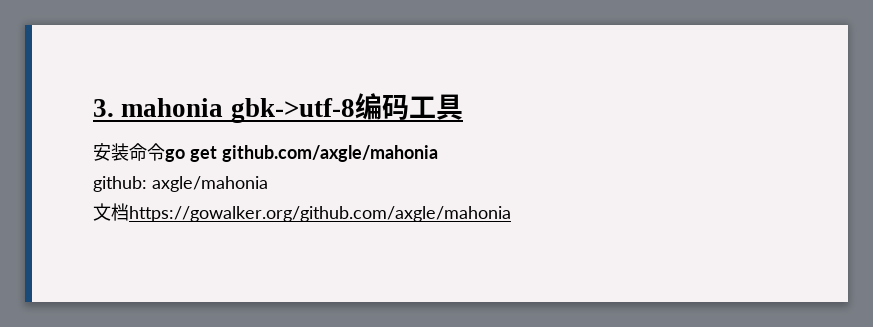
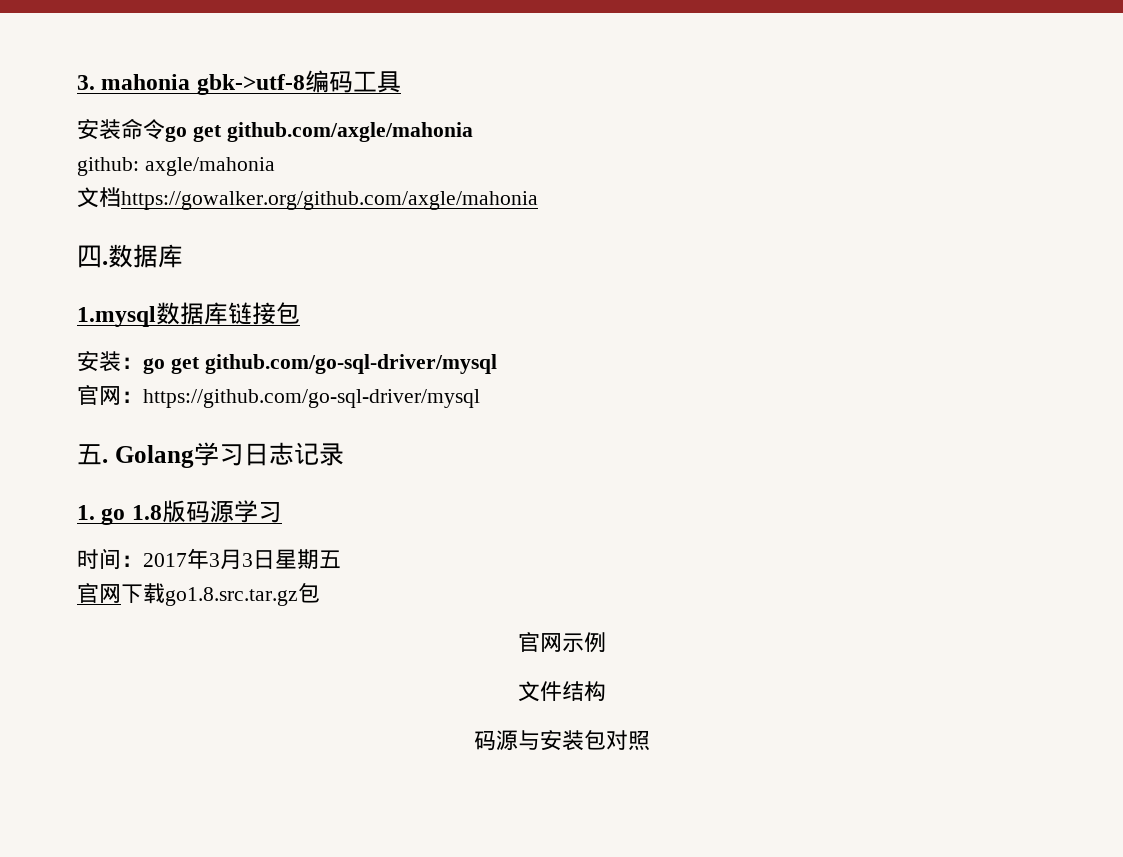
+ 四.数据库
+ 1.mysql数据库链接包
+ 安装：go get github.com/go-sql-driver/mysql
+ 官网：https://github.com/go-sql-driver/mysql
+ 五. Golang学习日志记录
+ 1. go 1.8版码源学习
+ 时间：2017年3月3日星期五
+ 官网下载go1.8.src.tar.gz包
+ 官网示例
+ 文件结构
+ 码源与安装包对照

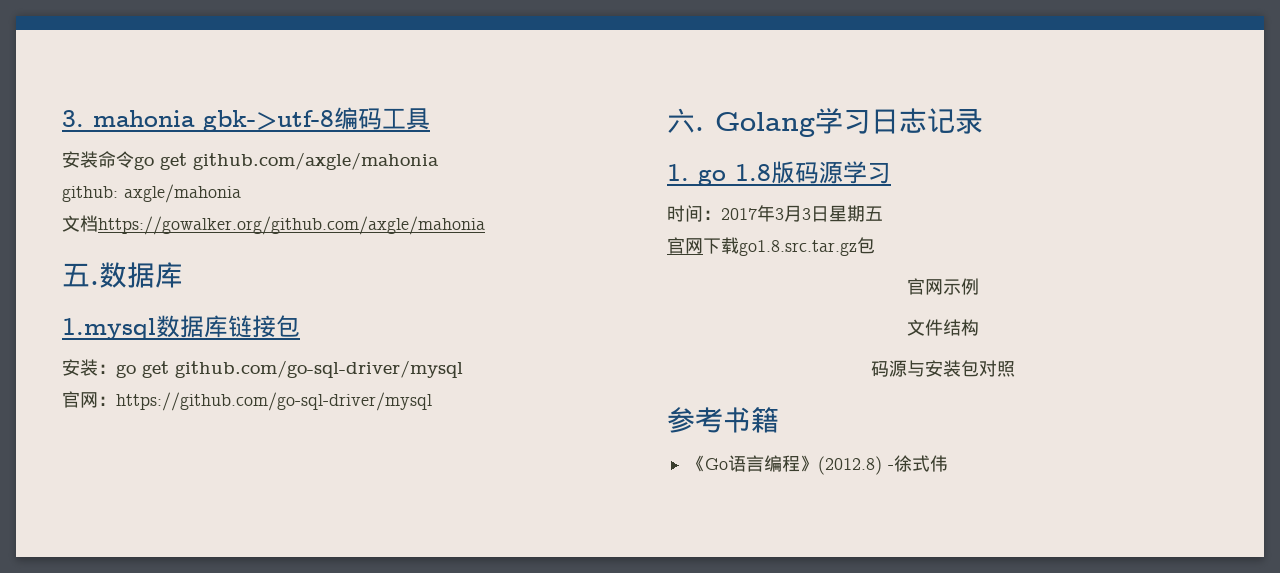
- 四.
+ 五.
- 五.
+ 六.
+ 参考书籍
+ 《Go语言编程》(2012.8) -徐式伟

